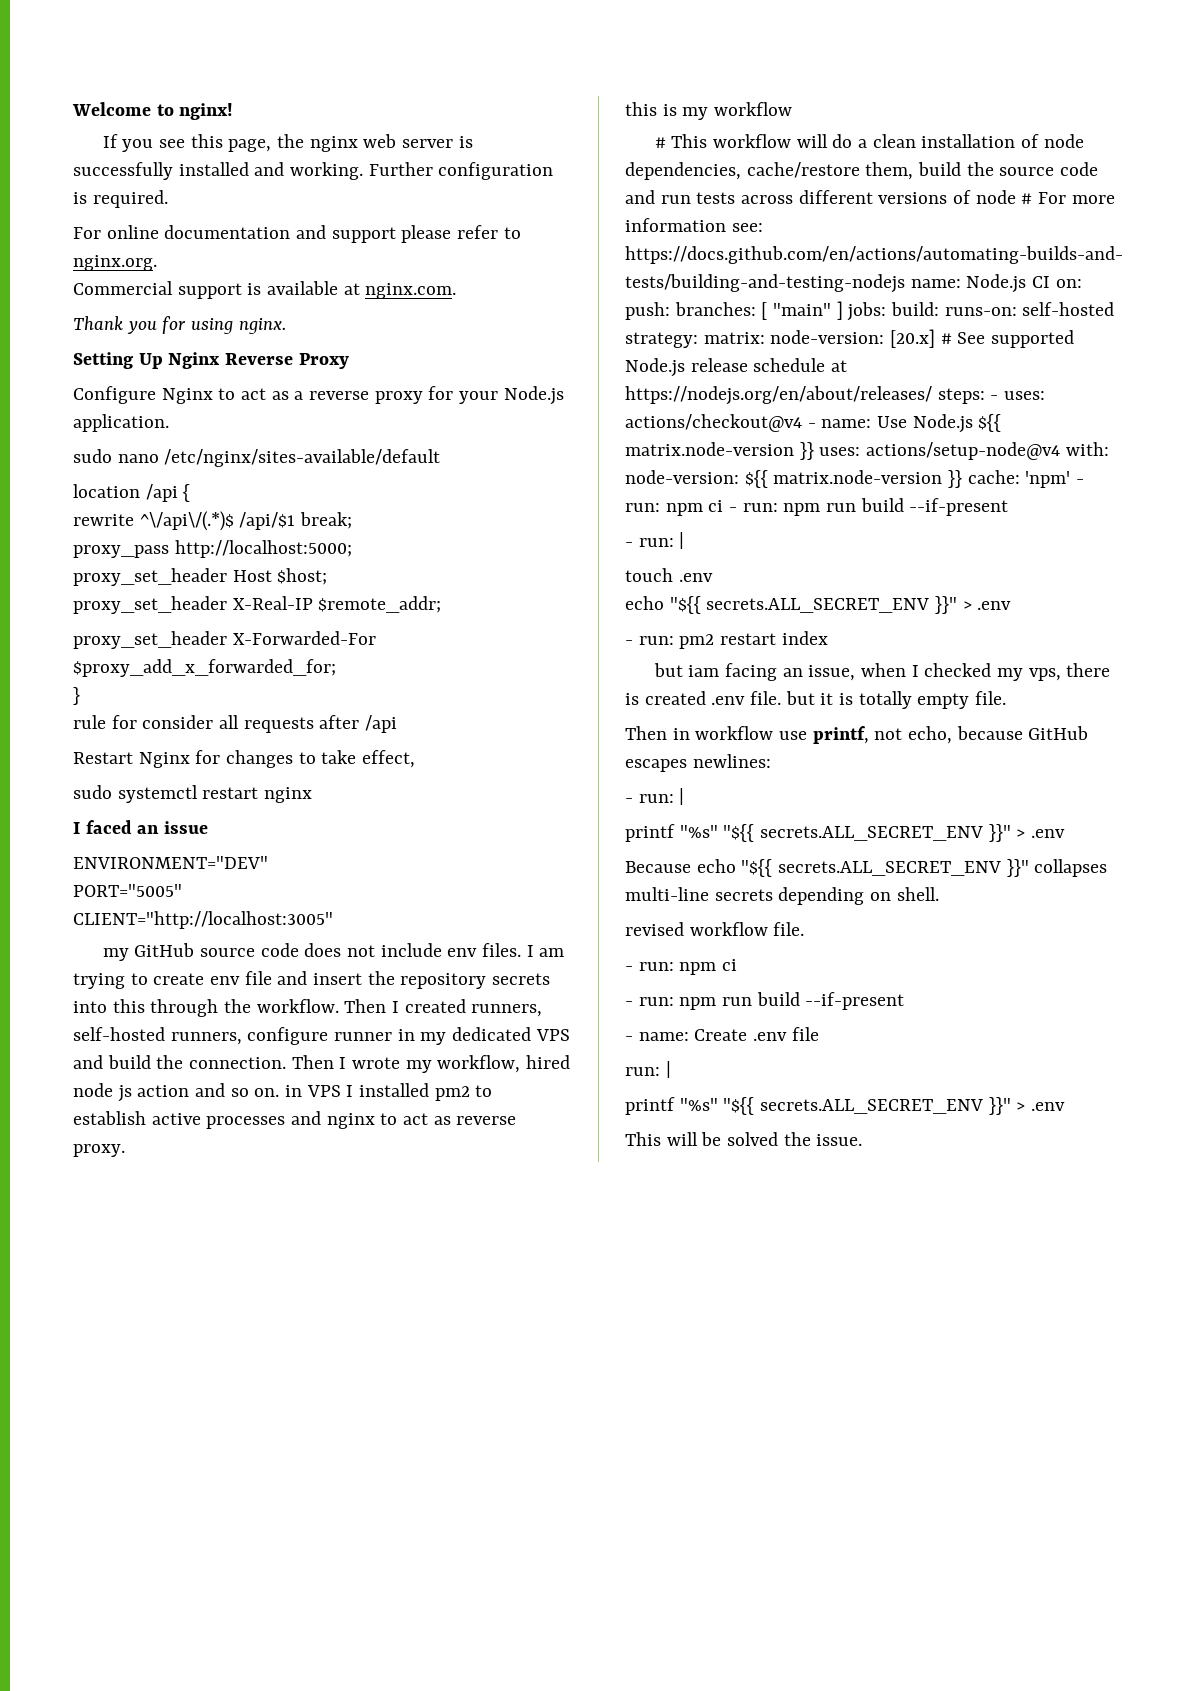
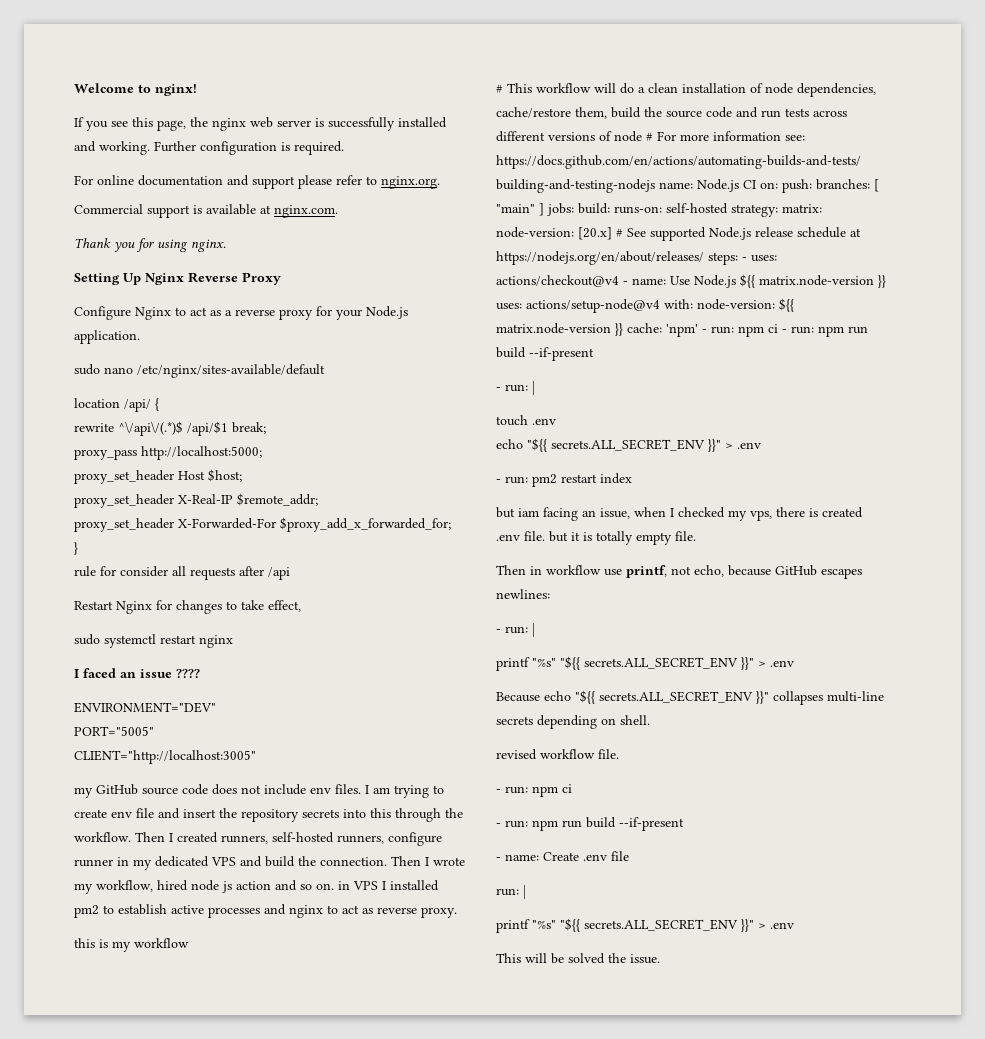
- location /api {
+ location /api/ {
- I faced an issue
+ I faced an issue ????

